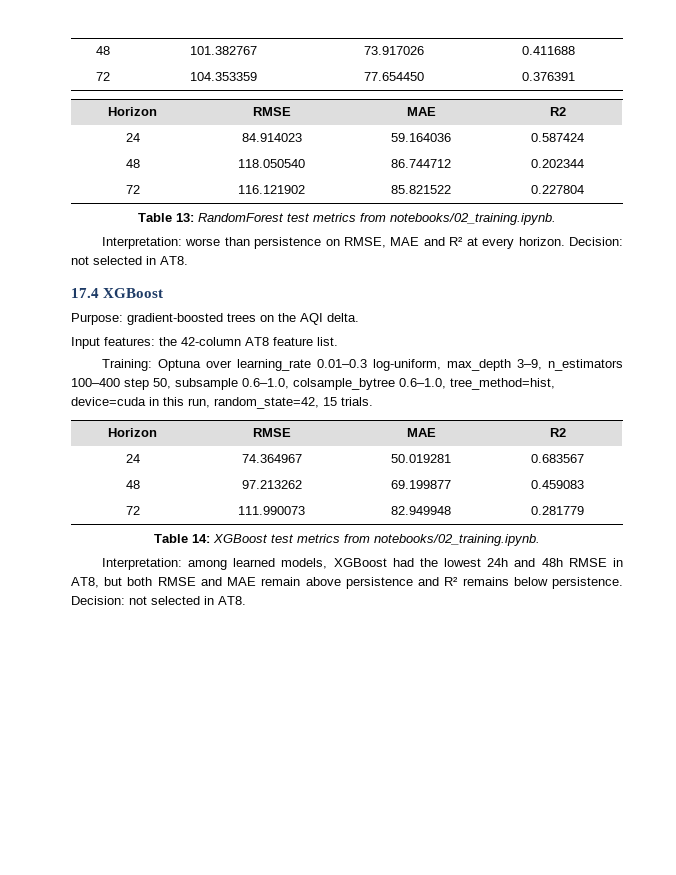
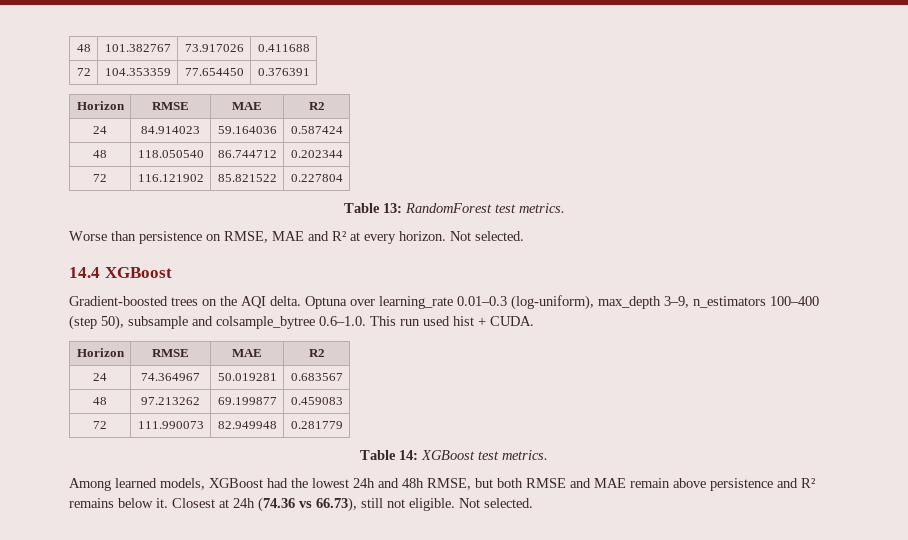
- Table 13: RandomForest test metrics from notebooks/02_training.ipynb.
- Interpretation: worse than persistence on RMSE, MAE and R² at every horizon. Decision: not selected in AT8.
- 17.4 XGBoost
+ Table 13: RandomForest test metrics.
+ Worse than persistence on RMSE, MAE and R² at every horizon. Not selected.
+ 14.4 XGBoost
- Purpose: gradient-boosted trees on the AQI delta.
- Input features: the 42-column AT8 feature list.
- Training: Optuna over learning_rate 0.01–0.3 log-uniform, max_depth 3–9, n_estimators 100–400 step 50, subsample 0.6–1.0, colsample_bytree 0.6–1.0, tree_method=hist, device=cuda in this run, random_state=42, 15 trials.
+ Gradient-boosted trees on the AQI delta. Optuna over learning_rate 0.01–0.3 (log-uniform), max_depth 3–9, n_estimators 100–400 (step 50), subsample and colsample_bytree 0.6–1.0. This run used hist + CUDA.
- Table 14: XGBoost test metrics from notebooks/02_training.ipynb.
- Interpretation: among learned models, XGBoost had the lowest 24h and 48h RMSE in AT8, but both RMSE and MAE remain above persistence and R² remains below persistence. Decision: not selected in AT8.
+ Table 14: XGBoost test metrics.
+ Among learned models, XGBoost had the lowest 24h and 48h RMSE, but both RMSE and MAE remain above persistence and R² remains below it. Closest at 24h (74.36 vs 66.73), still not eligible. Not selected.

